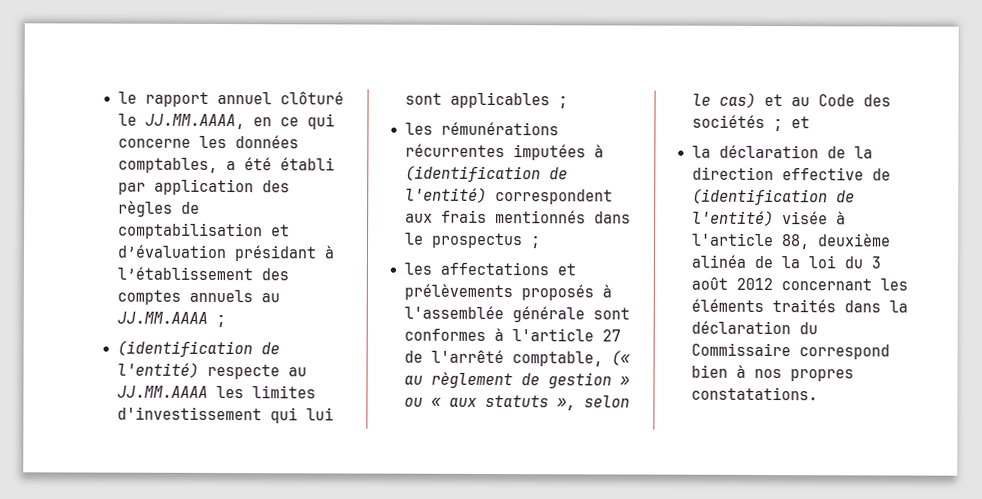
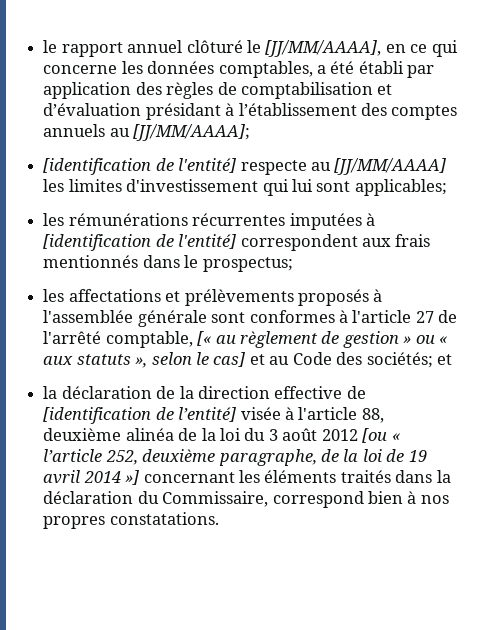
- le rapport annuel clôturé le JJ.MM.AAAA, en ce qui concerne les données comptables, a été établi par application des règles de comptabilisation et d’évaluation présidant à l’établissement des comptes annuels au JJ.MM.AAAA ;
- (identification de l'entité) respecte au JJ.MM.AAAA les limites d'investissement qui lui sont applicables ;
+ le rapport annuel clôturé le [JJ/MM/AAAA], en ce qui concerne les données comptables, a été établi par application des règles de comptabilisation et d’évaluation présidant à l’établissement des comptes annuels au [JJ/MM/AAAA];
+ [identification de l'entité] respecte au [JJ/MM/AAAA] les limites d'investissement qui lui sont applicables;
- les rémunérations récurrentes imputées à (identification de l'entité) correspondent aux frais mentionnés dans le prospectus ;
+ les rémunérations récurrentes imputées à [identification de l'entité] correspondent aux frais mentionnés dans le prospectus;
- les affectations et prélèvements proposés à l'assemblée générale sont conformes à l'article 27 de l'arrêté comptable, (« au règlement de gestion » ou « aux statuts », selon le cas) et au Code des sociétés ; et
+ les affectations et prélèvements proposés à l'assemblée générale sont conformes à l'article 27 de l'arrêté comptable, [« au règlement de gestion » ou « aux statuts », selon le cas] et au Code des sociétés; et
- la déclaration de la direction effective de (identification de l'entité) visée à l'article 88, deuxième alinéa de la loi du 3 août 2012 concernant les éléments traités dans la déclaration du Commissaire correspond bien à nos propres constatations.
+ la déclaration de la direction effective de [identification de l’entité] visée à l'article 88, deuxième alinéa de la loi du 3 août 2012 [ou « l’article 252, deuxième paragraphe, de la loi de 19 avril 2014 »] concernant les éléments traités dans la déclaration du Commissaire, correspond bien à nos propres constatations.

